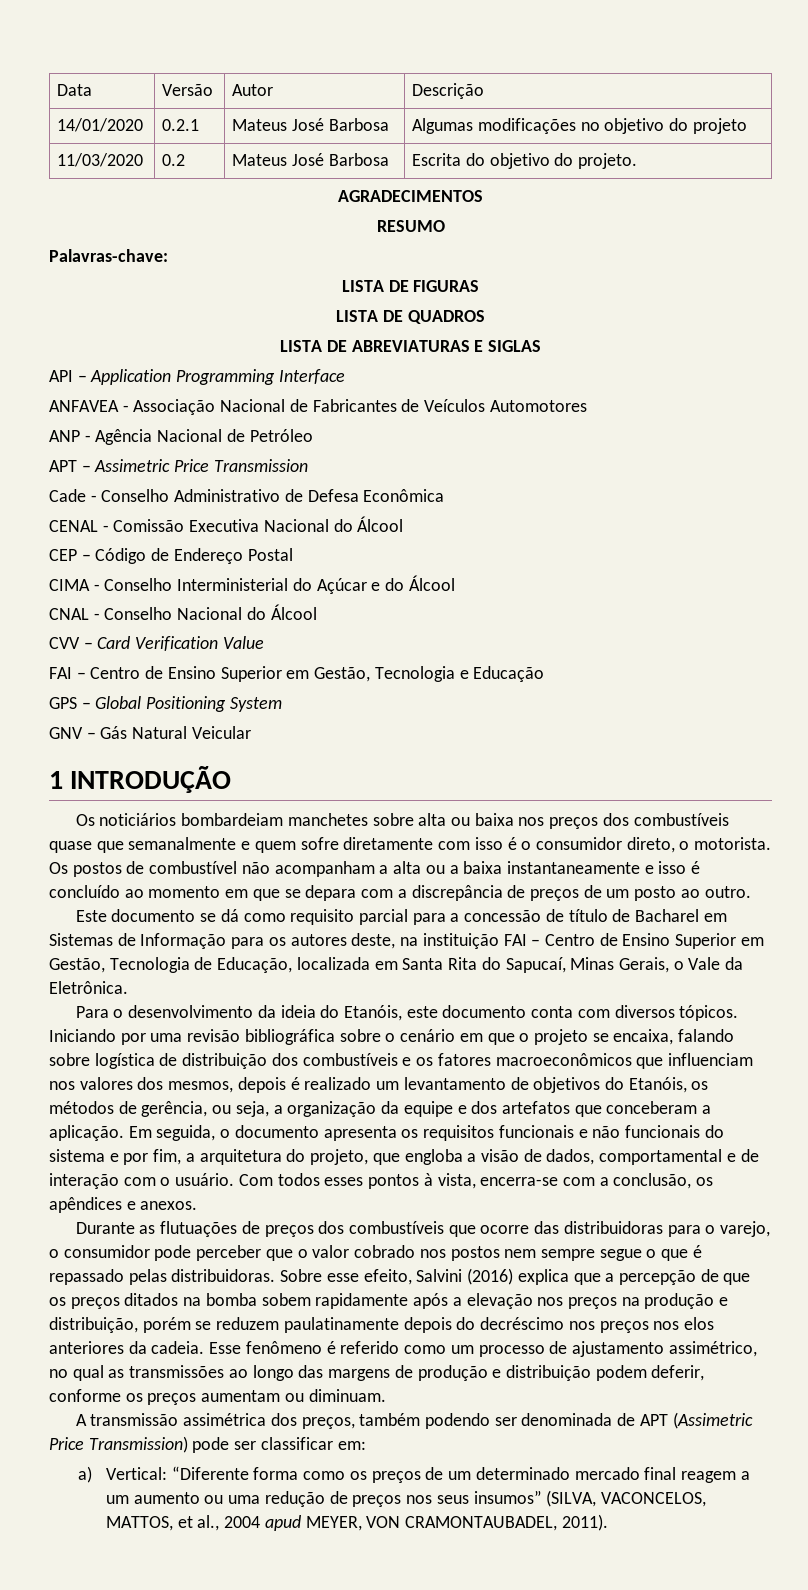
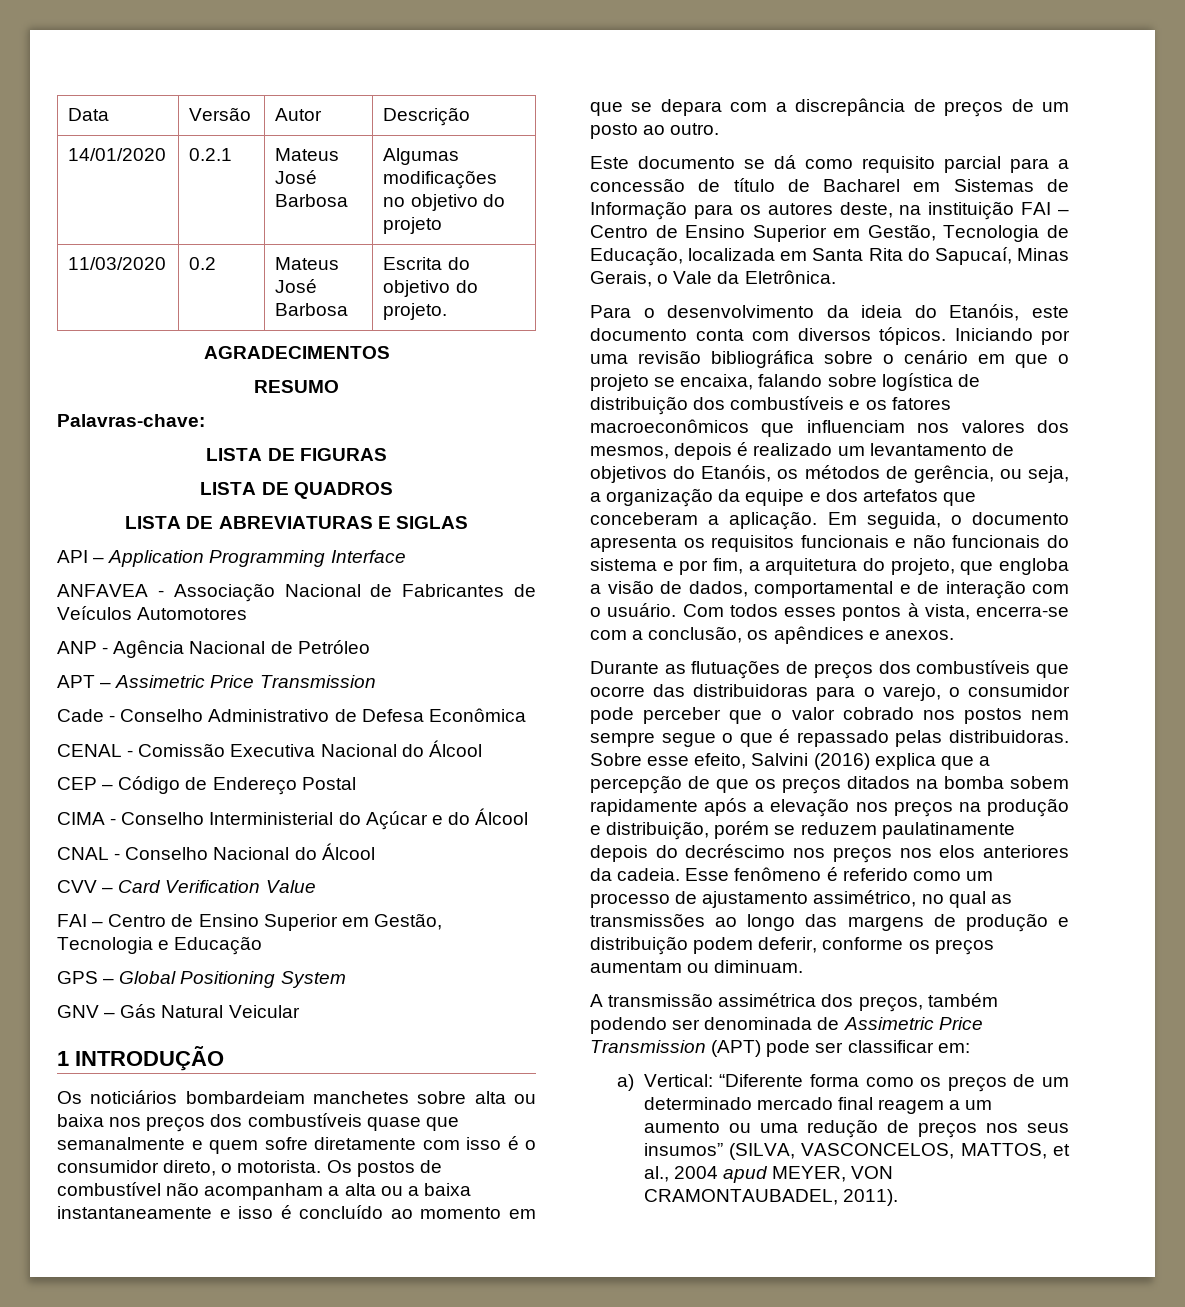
- A transmissão assimétrica dos preços, também podendo ser denominada de APT (Assimetric Price Transmission) pode ser classificar em:
+ A transmissão assimétrica dos preços, também podendo ser denominada de Assimetric Price Transmission (APT) pode ser classificar em:
- a) Vertical: “Diferente forma como os preços de um determinado mercado final reagem a um aumento ou uma redução de preços nos seus insumos” (SILVA, VACONCELOS, MATTOS, et al., 2004 apud MEYER, VON CRAMONTAUBADEL, 2011).
+ a) Vertical: “Diferente forma como os preços de um determinado mercado final reagem a um aumento ou uma redução de preços nos seus insumos” (SILVA, VASCONCELOS, MATTOS, et al., 2004 apud MEYER, VON CRAMONTAUBADEL, 2011).

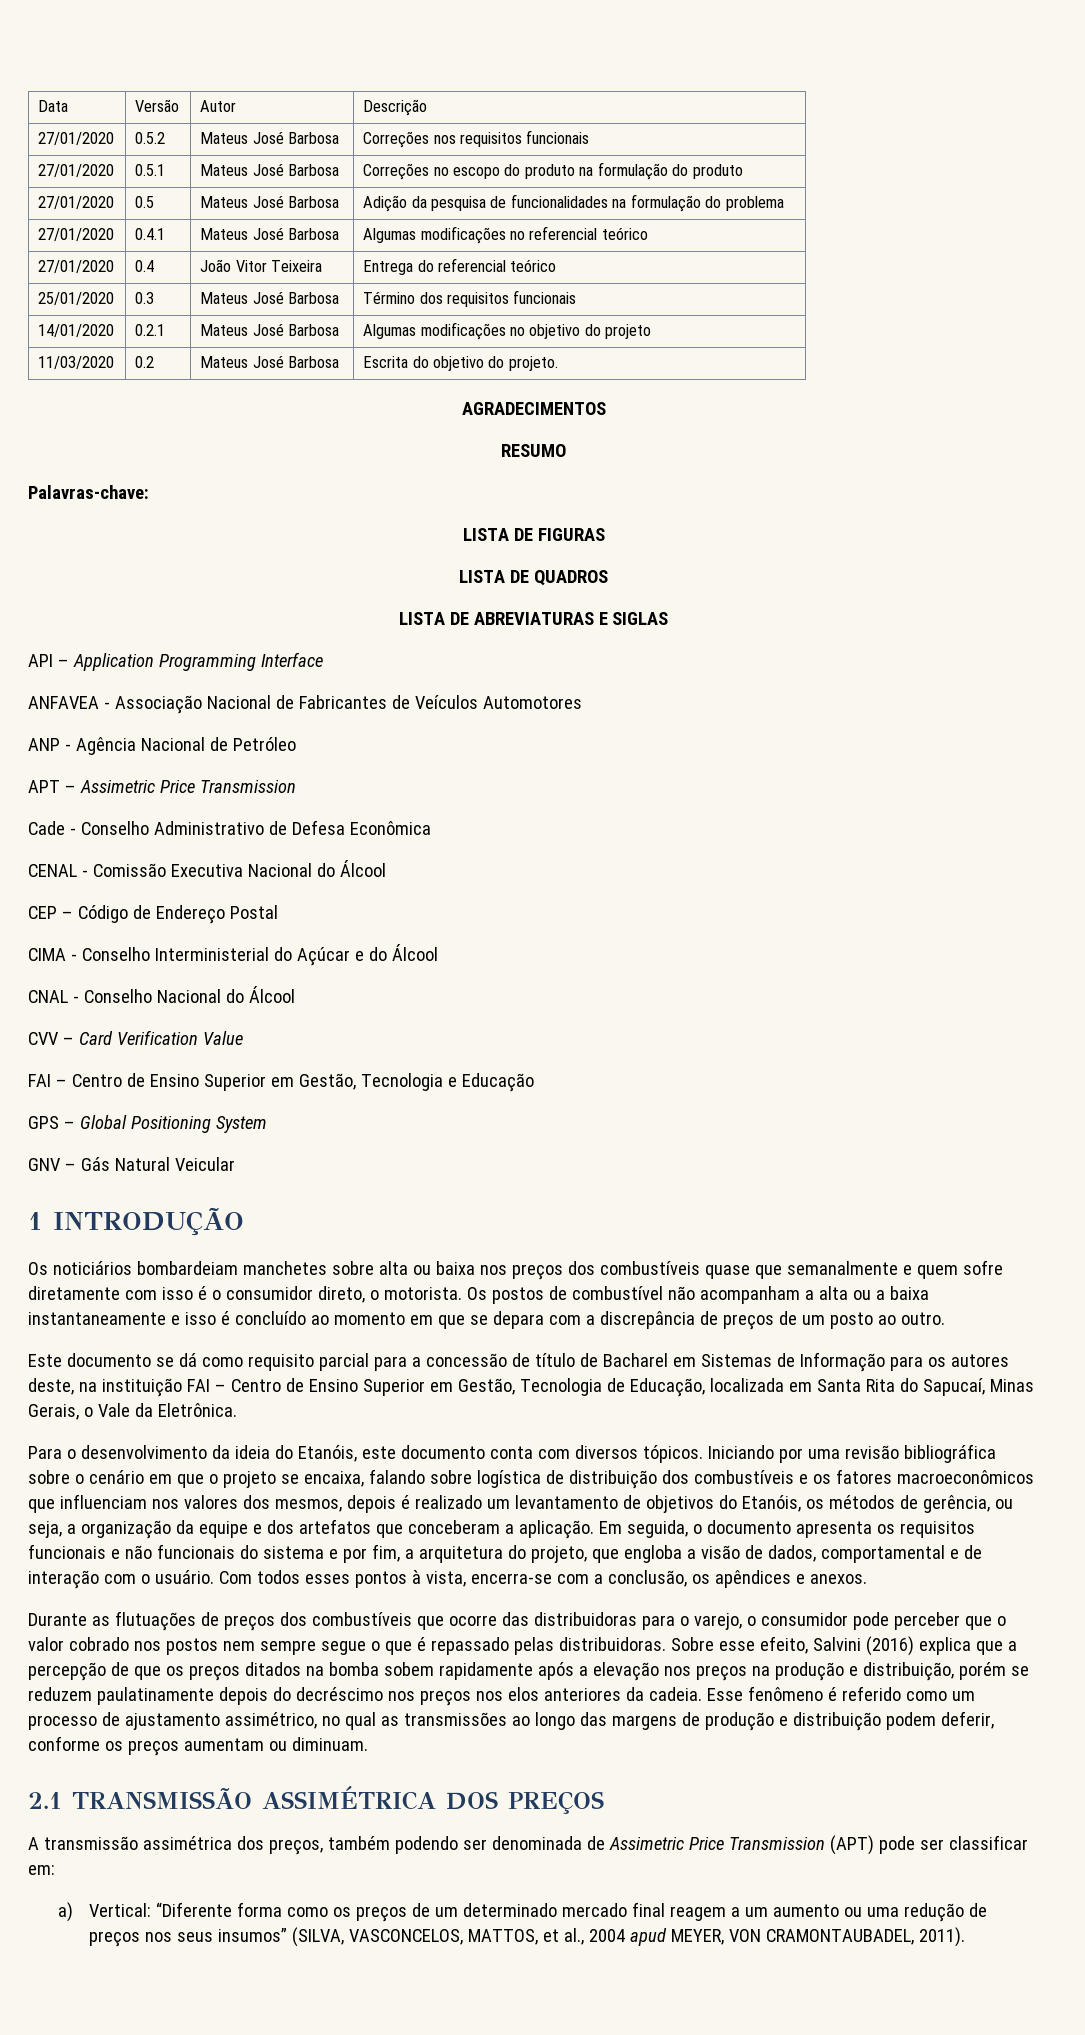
+ 27/01/2020 | 0.5.2 | Mateus José Barbosa | Correções nos requisitos funcionais
+ 27/01/2020 | 0.5.1 | Mateus José Barbosa | Correções no escopo do produto na formulação do produto
+ 27/01/2020 | 0.5 | Mateus José Barbosa | Adição da pesquisa de funcionalidades na formulação do problema
+ 27/01/2020 | 0.4.1 | Mateus José Barbosa | Algumas modificações no referencial teórico
+ 27/01/2020 | 0.4 | João Vitor Teixeira | Entrega do referencial teórico
+ 25/01/2020 | 0.3 | Mateus José Barbosa | Término dos requisitos funcionais
+ 2.1 TRANSMISSÃO ASSIMÉTRICA DOS PREÇOS

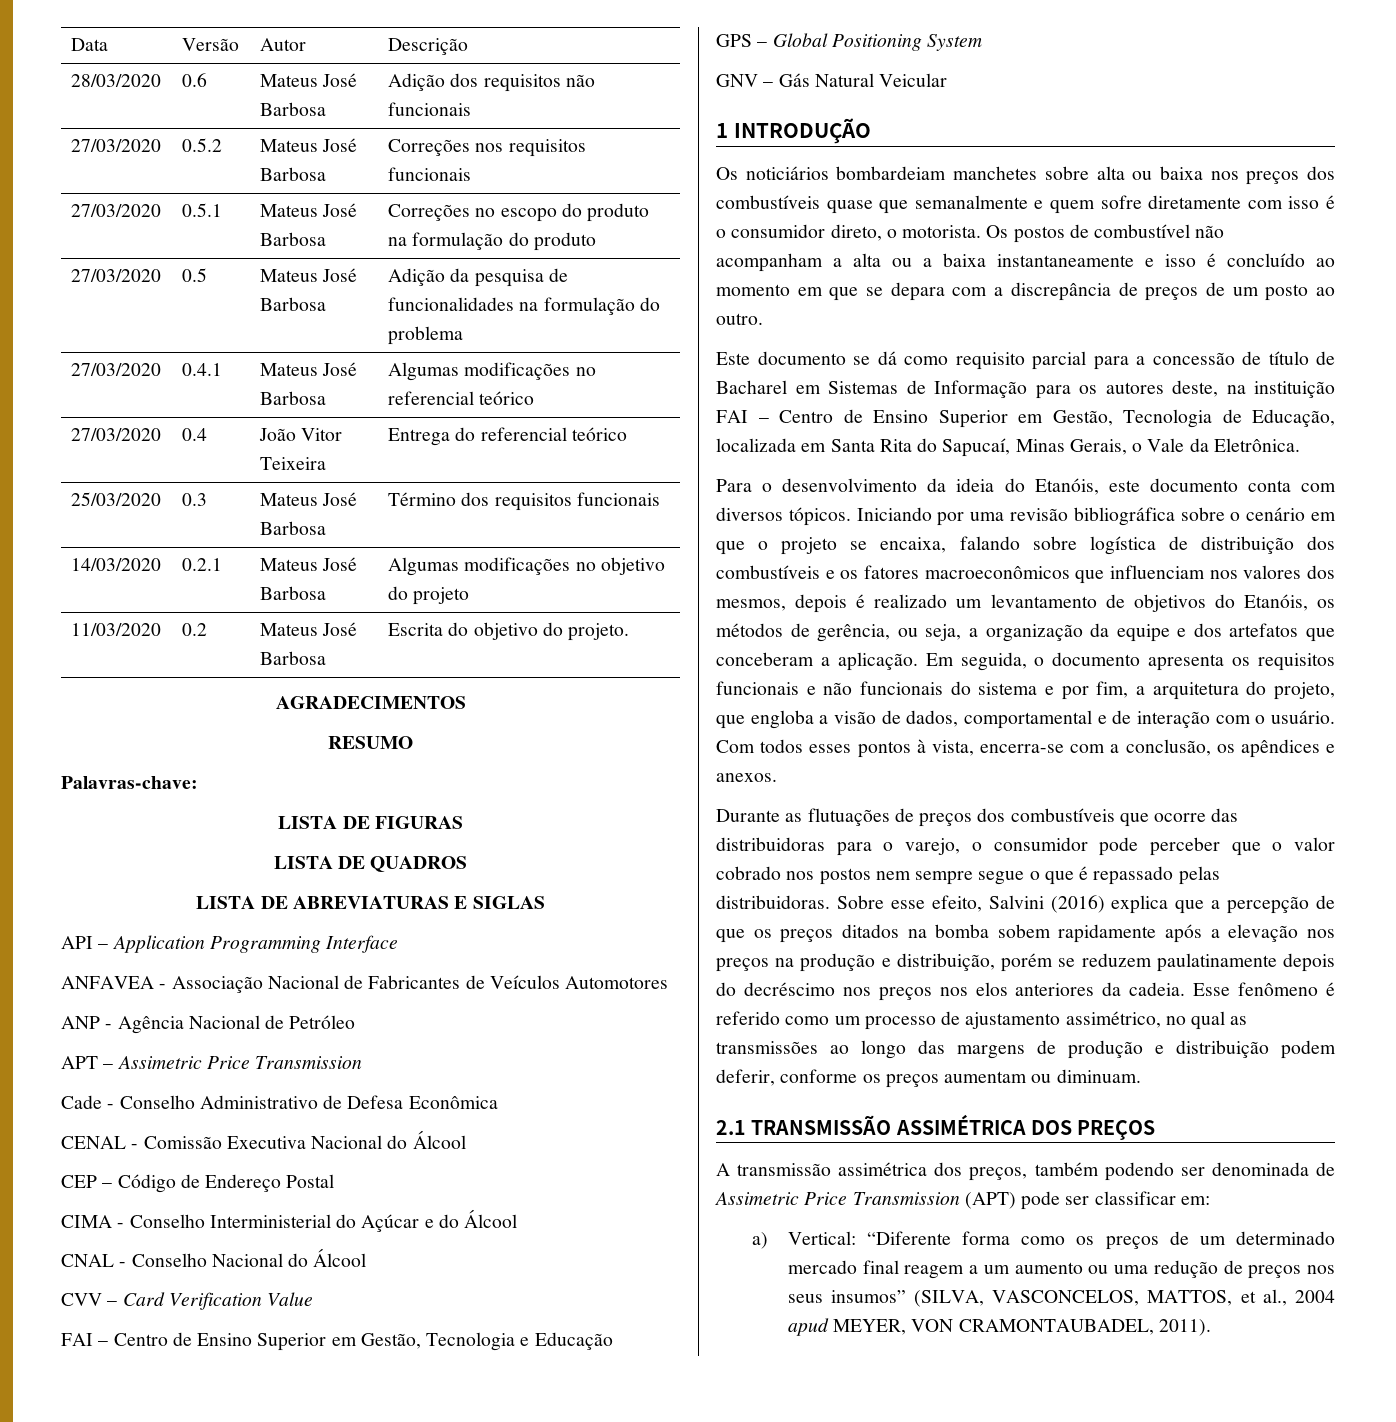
- 27/01/2020 | 0.5.2 | Mateus José Barbosa | Correções nos requisitos funcionais
+ 28/03/2020 | 0.6 | Mateus José Barbosa | Adição dos requisitos não funcionais
+ 27/03/2020 | 0.5.2 | Mateus José Barbosa | Correções nos requisitos funcionais
- 27/01/2020 | 0.5.1 | Mateus José Barbosa | Correções no escopo do produto na formulação do produto
+ 27/03/2020 | 0.5.1 | Mateus José Barbosa | Correções no escopo do produto na formulação do produto
- 27/01/2020 | 0.5 | Mateus José Barbosa | Adição da pesquisa de funcionalidades na formulação do problema
+ 27/03/2020 | 0.5 | Mateus José Barbosa | Adição da pesquisa de funcionalidades na formulação do problema
- 27/01/2020 | 0.4.1 | Mateus José Barbosa | Algumas modificações no referencial teórico
+ 27/03/2020 | 0.4.1 | Mateus José Barbosa | Algumas modificações no referencial teórico
- 27/01/2020 | 0.4 | João Vitor Teixeira | Entrega do referencial teórico
+ 27/03/2020 | 0.4 | João Vitor Teixeira | Entrega do referencial teórico
- 25/01/2020 | 0.3 | Mateus José Barbosa | Término dos requisitos funcionais
+ 25/03/2020 | 0.3 | Mateus José Barbosa | Término dos requisitos funcionais
- 14/01/2020 | 0.2.1 | Mateus José Barbosa | Algumas modificações no objetivo do projeto
+ 14/03/2020 | 0.2.1 | Mateus José Barbosa | Algumas modificações no objetivo do projeto

